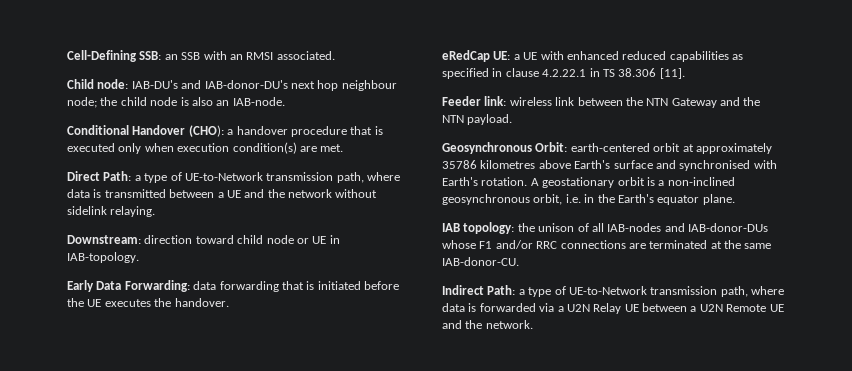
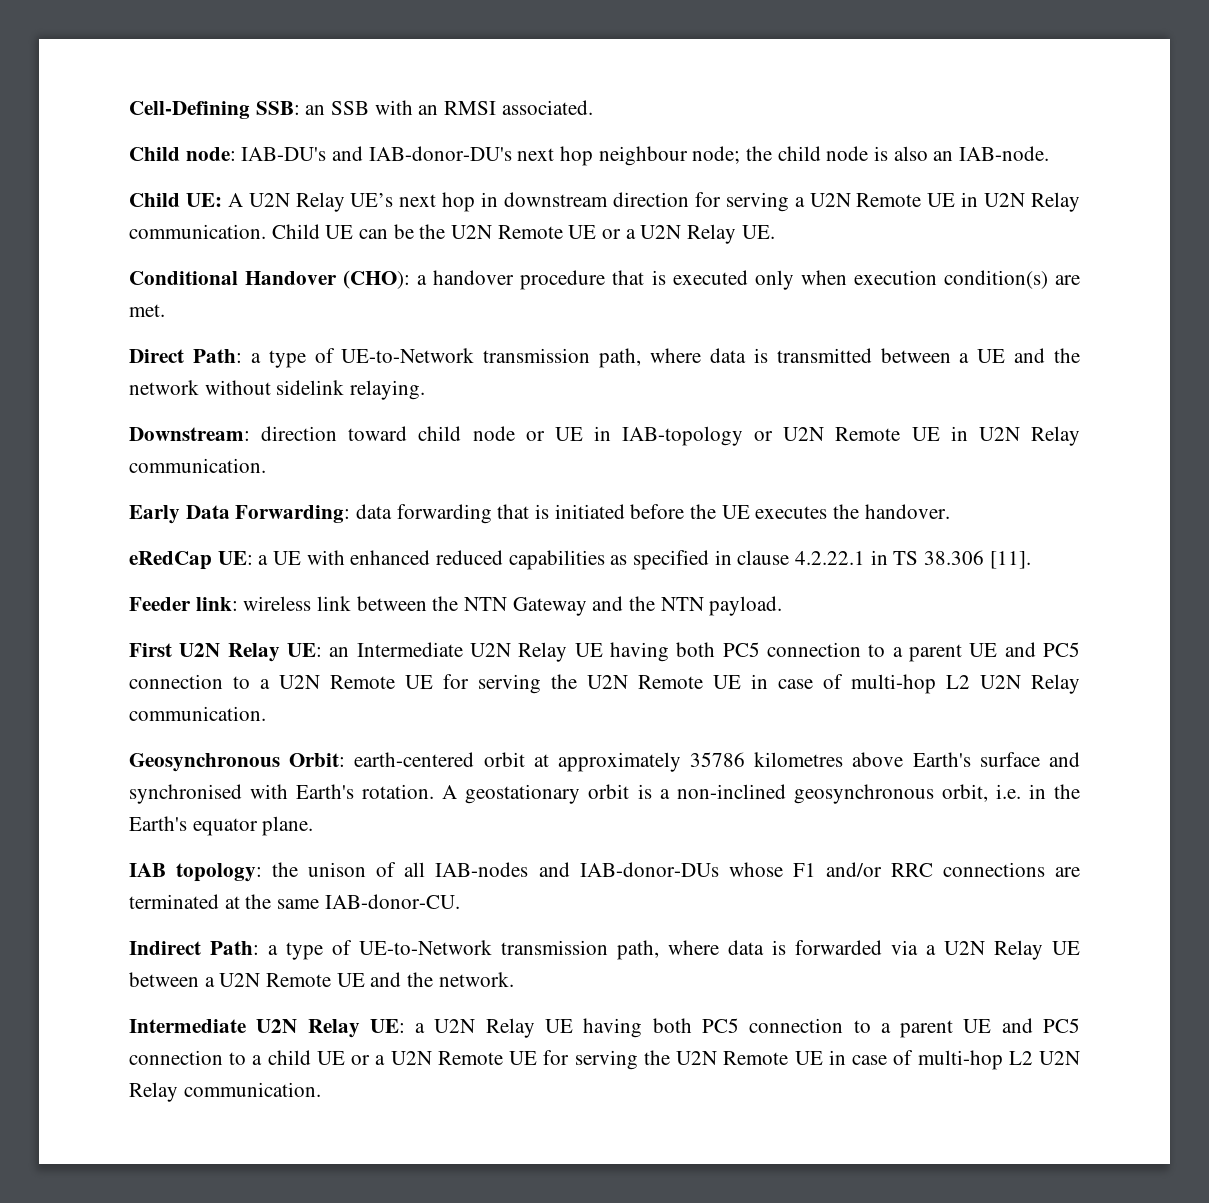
+ Child UE: A U2N Relay UE’s next hop in downstream direction for serving a U2N Remote UE in U2N Relay communication. Child UE can be the U2N Remote UE or a U2N Relay UE.
- Downstream: direction toward child node or UE in IAB-topology.
+ Downstream: direction toward child node or UE in IAB-topology or U2N Remote UE in U2N Relay communication.
+ First U2N Relay UE: an Intermediate U2N Relay UE having both PC5 connection to a parent UE and PC5 connection to a U2N Remote UE for serving the U2N Remote UE in case of multi-hop L2 U2N Relay communication.
+ Intermediate U2N Relay UE: a U2N Relay UE having both PC5 connection to a parent UE and PC5 connection to a child UE or a U2N Remote UE for serving the U2N Remote UE in case of multi-hop L2 U2N Relay communication.

